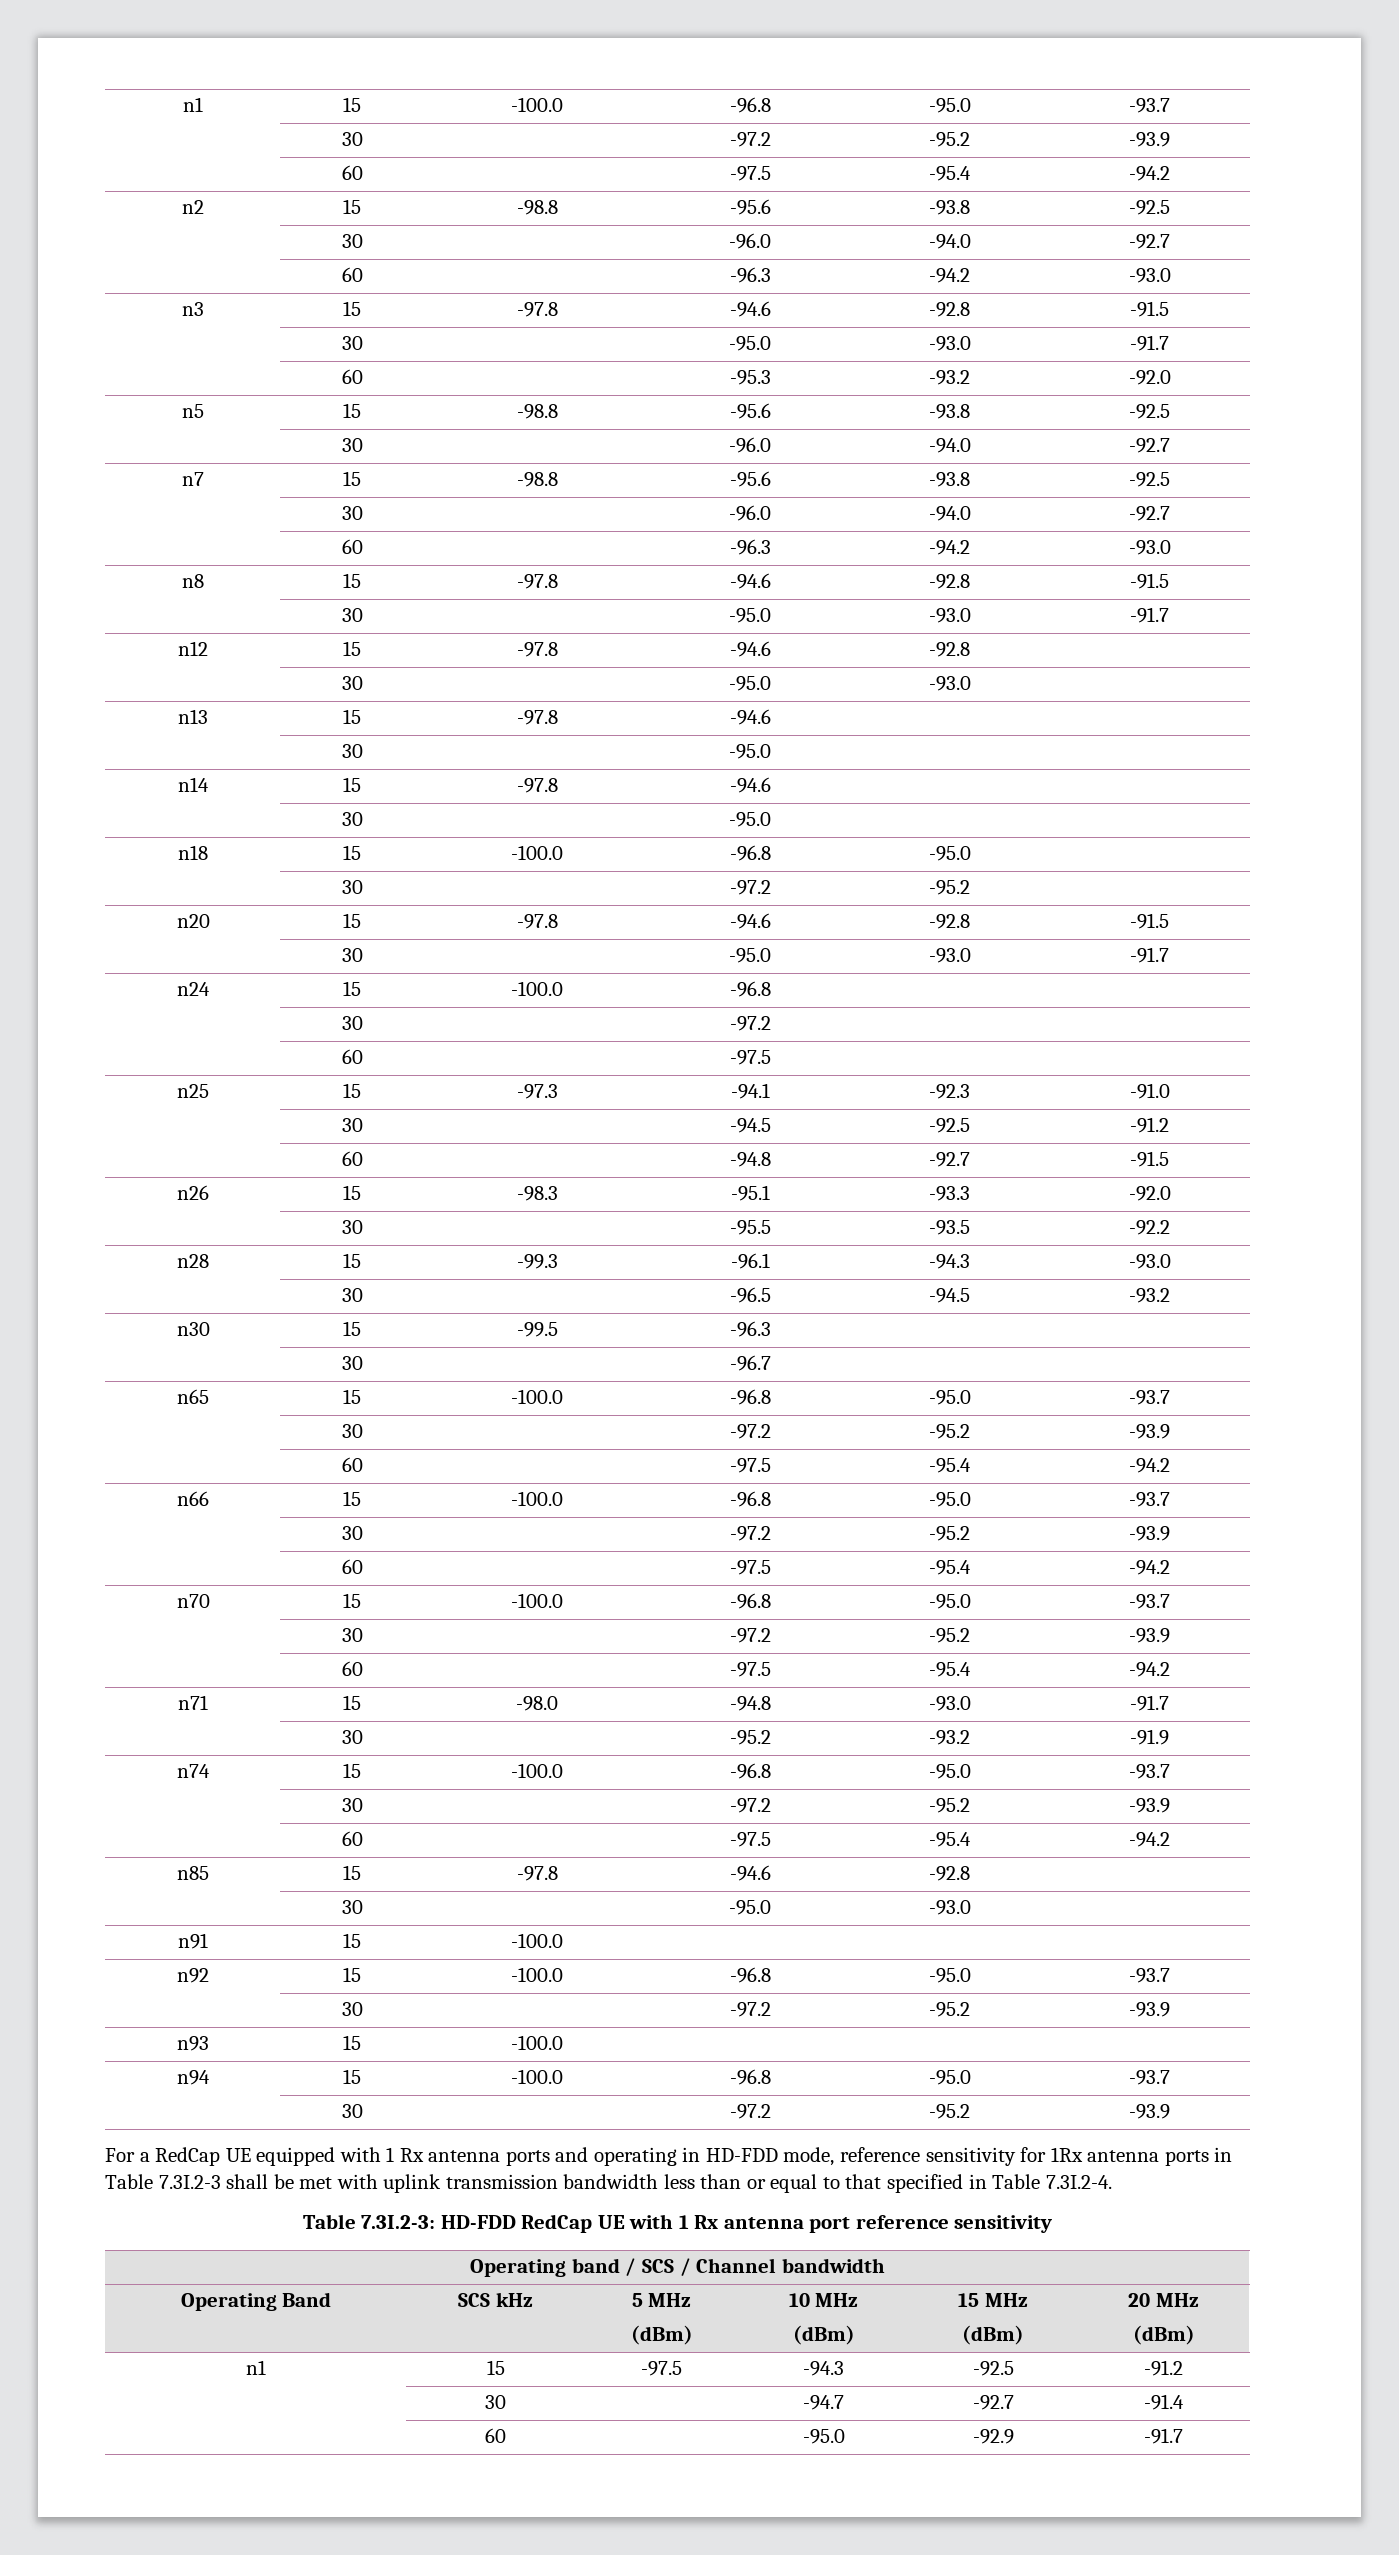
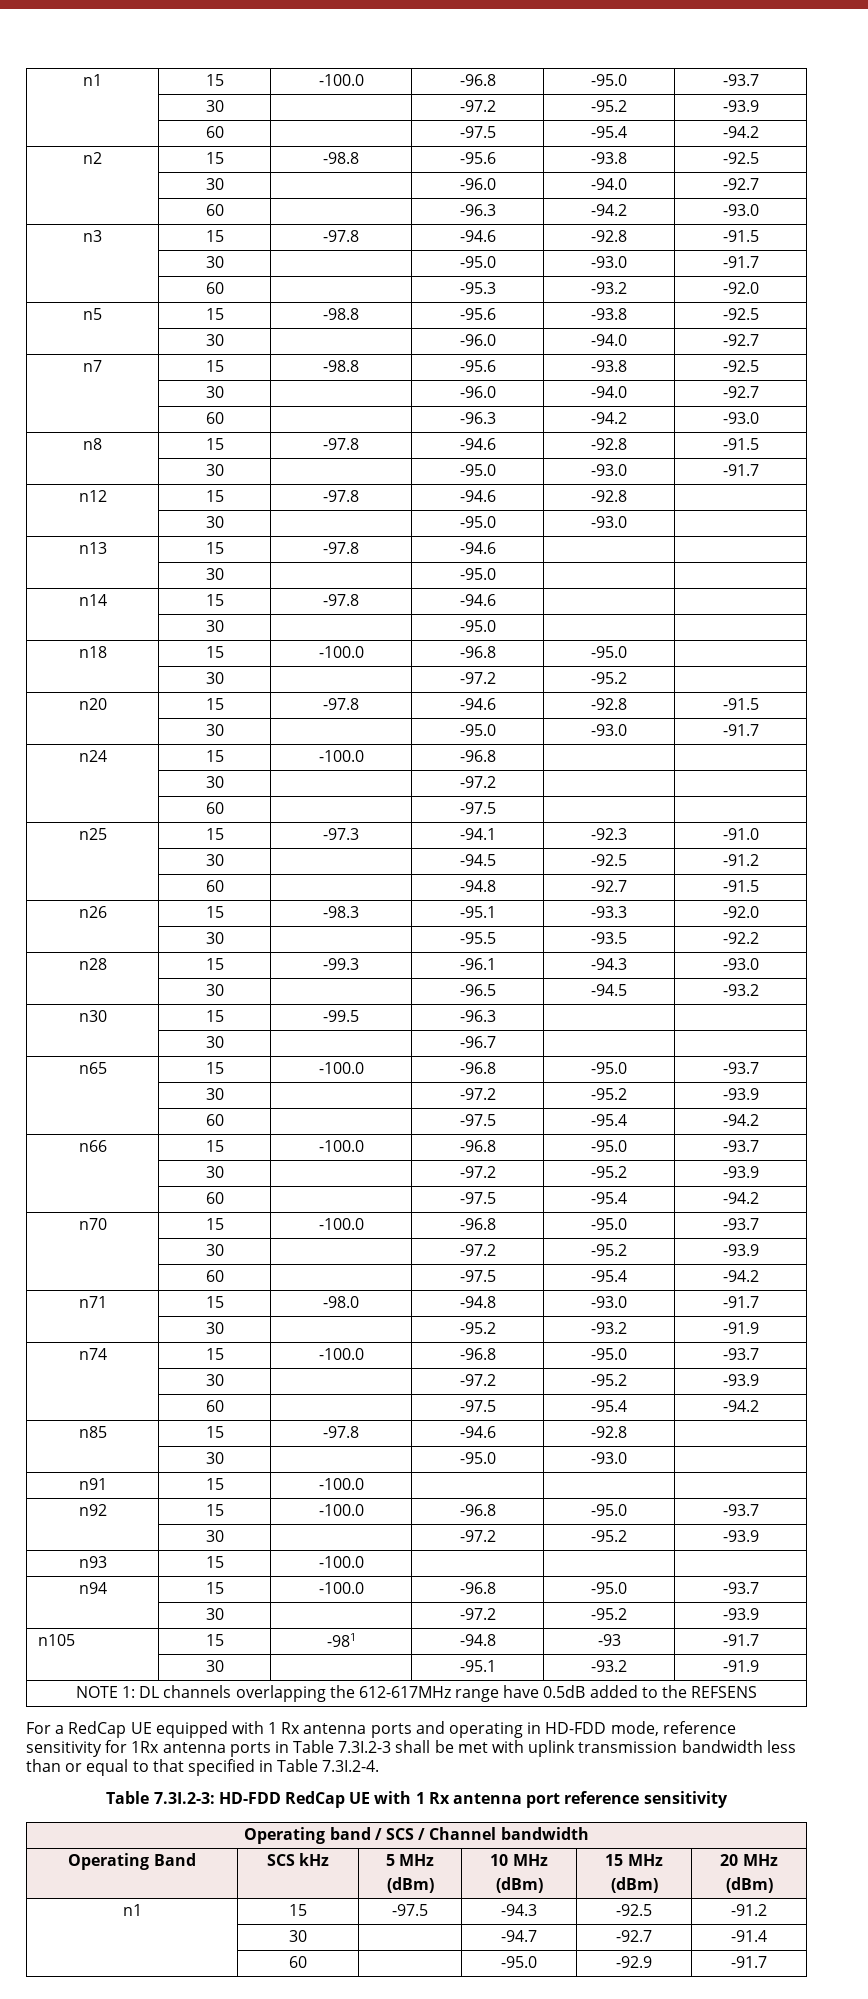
+ n105 | 15 | -981 | -94.8 | -93 | -91.7
+ | 30 | | -95.1 | -93.2 | -91.9
+ NOTE 1: DL channels overlapping the 612-617MHz range have 0.5dB added to the REFSENS

